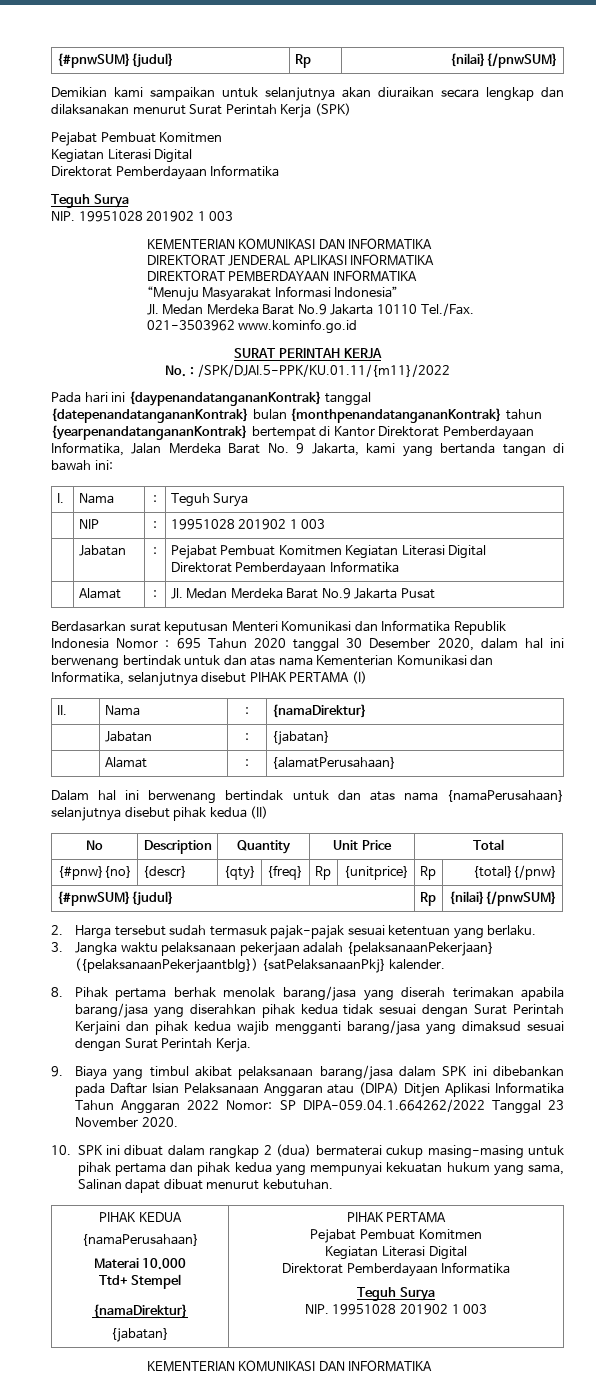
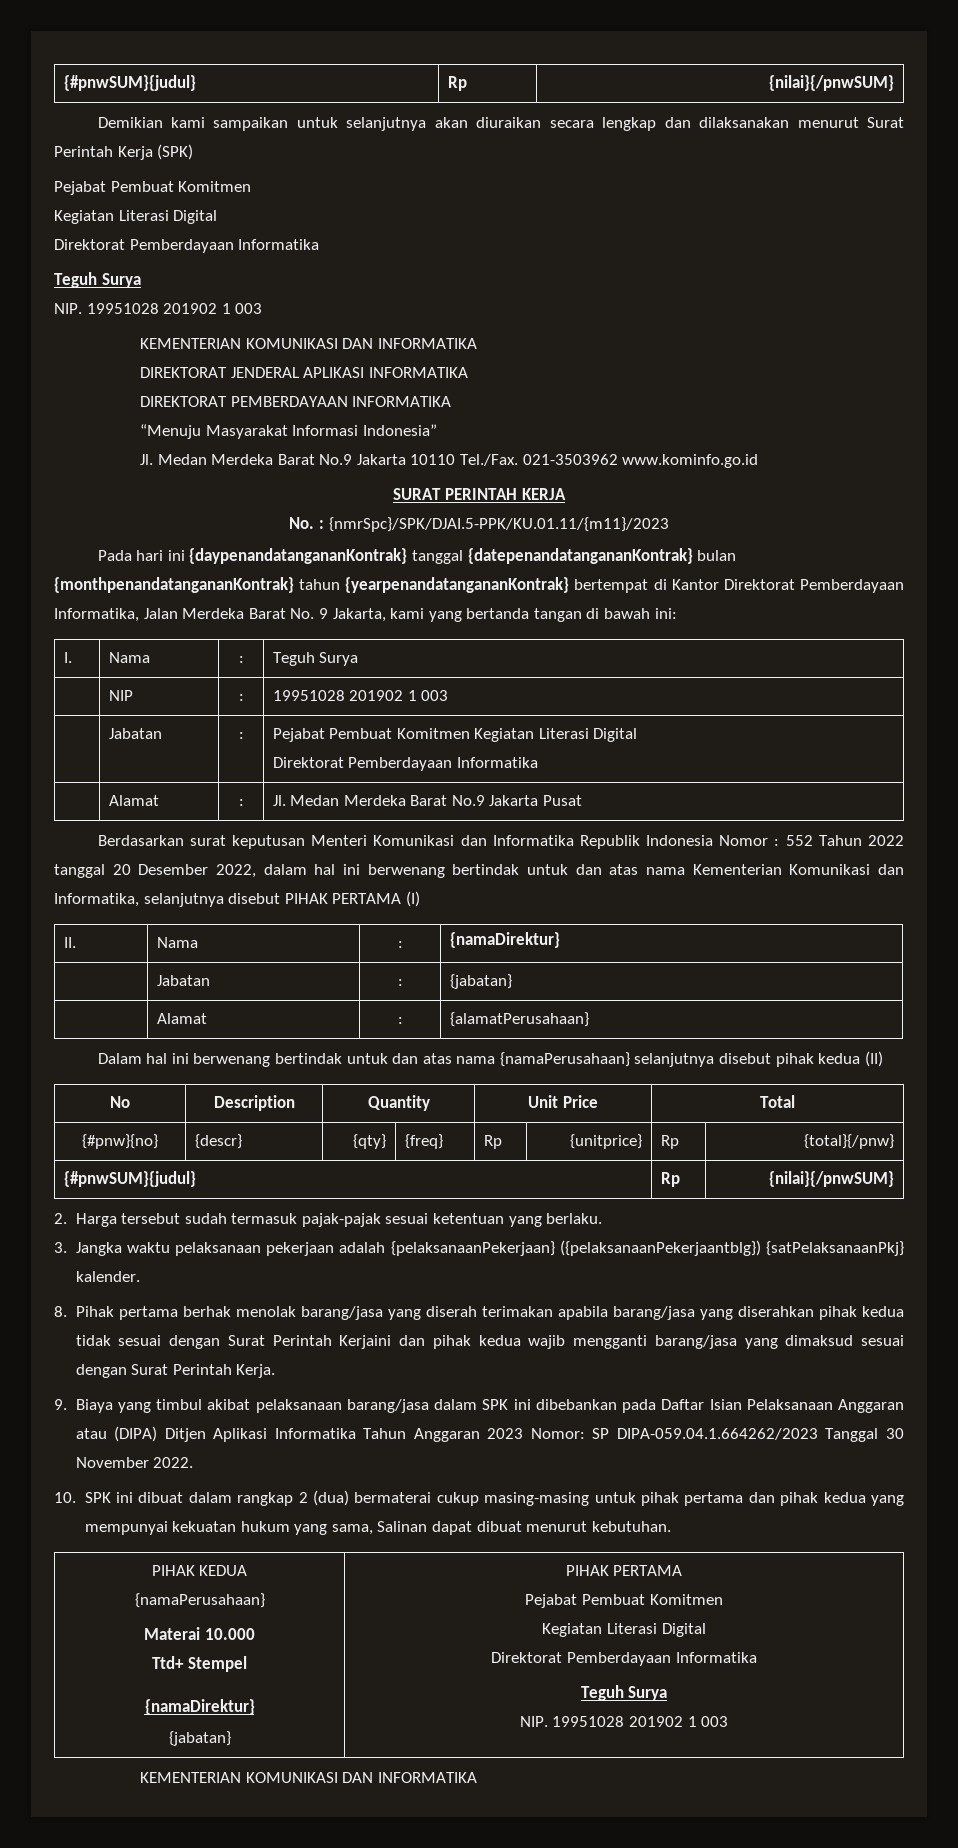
- No. : /SPK/DJAI.5-PPK/KU.01.11/{m11}/2022
+ No. : {nmrSpc}/SPK/DJAI.5-PPK/KU.01.11/{m11}/2023
- Berdasarkan surat keputusan Menteri Komunikasi dan Informatika Republik Indonesia Nomor : 695 Tahun 2020 tanggal 30 Desember 2020, dalam hal ini berwenang bertindak untuk dan atas nama Kementerian Komunikasi dan Informatika, selanjutnya disebut PIHAK PERTAMA (I)
+ Berdasarkan surat keputusan Menteri Komunikasi dan Informatika Republik Indonesia Nomor : 552 Tahun 2022 tanggal 20 Desember 2022, dalam hal ini berwenang bertindak untuk dan atas nama Kementerian Komunikasi dan Informatika, selanjutnya disebut PIHAK PERTAMA (I)
- 9. Biaya yang timbul akibat pelaksanaan barang/jasa dalam SPK ini dibebankan pada Daftar Isian Pelaksanaan Anggaran atau (DIPA) Ditjen Aplikasi Informatika Tahun Anggaran 2022 Nomor: SP DIPA-059.04.1.664262/2022 Tanggal 23 November 2020.
+ 9. Biaya yang timbul akibat pelaksanaan barang/jasa dalam SPK ini dibebankan pada Daftar Isian Pelaksanaan Anggaran atau (DIPA) Ditjen Aplikasi Informatika Tahun Anggaran 2023 Nomor: SP DIPA-059.04.1.664262/2023 Tanggal 30 November 2022.

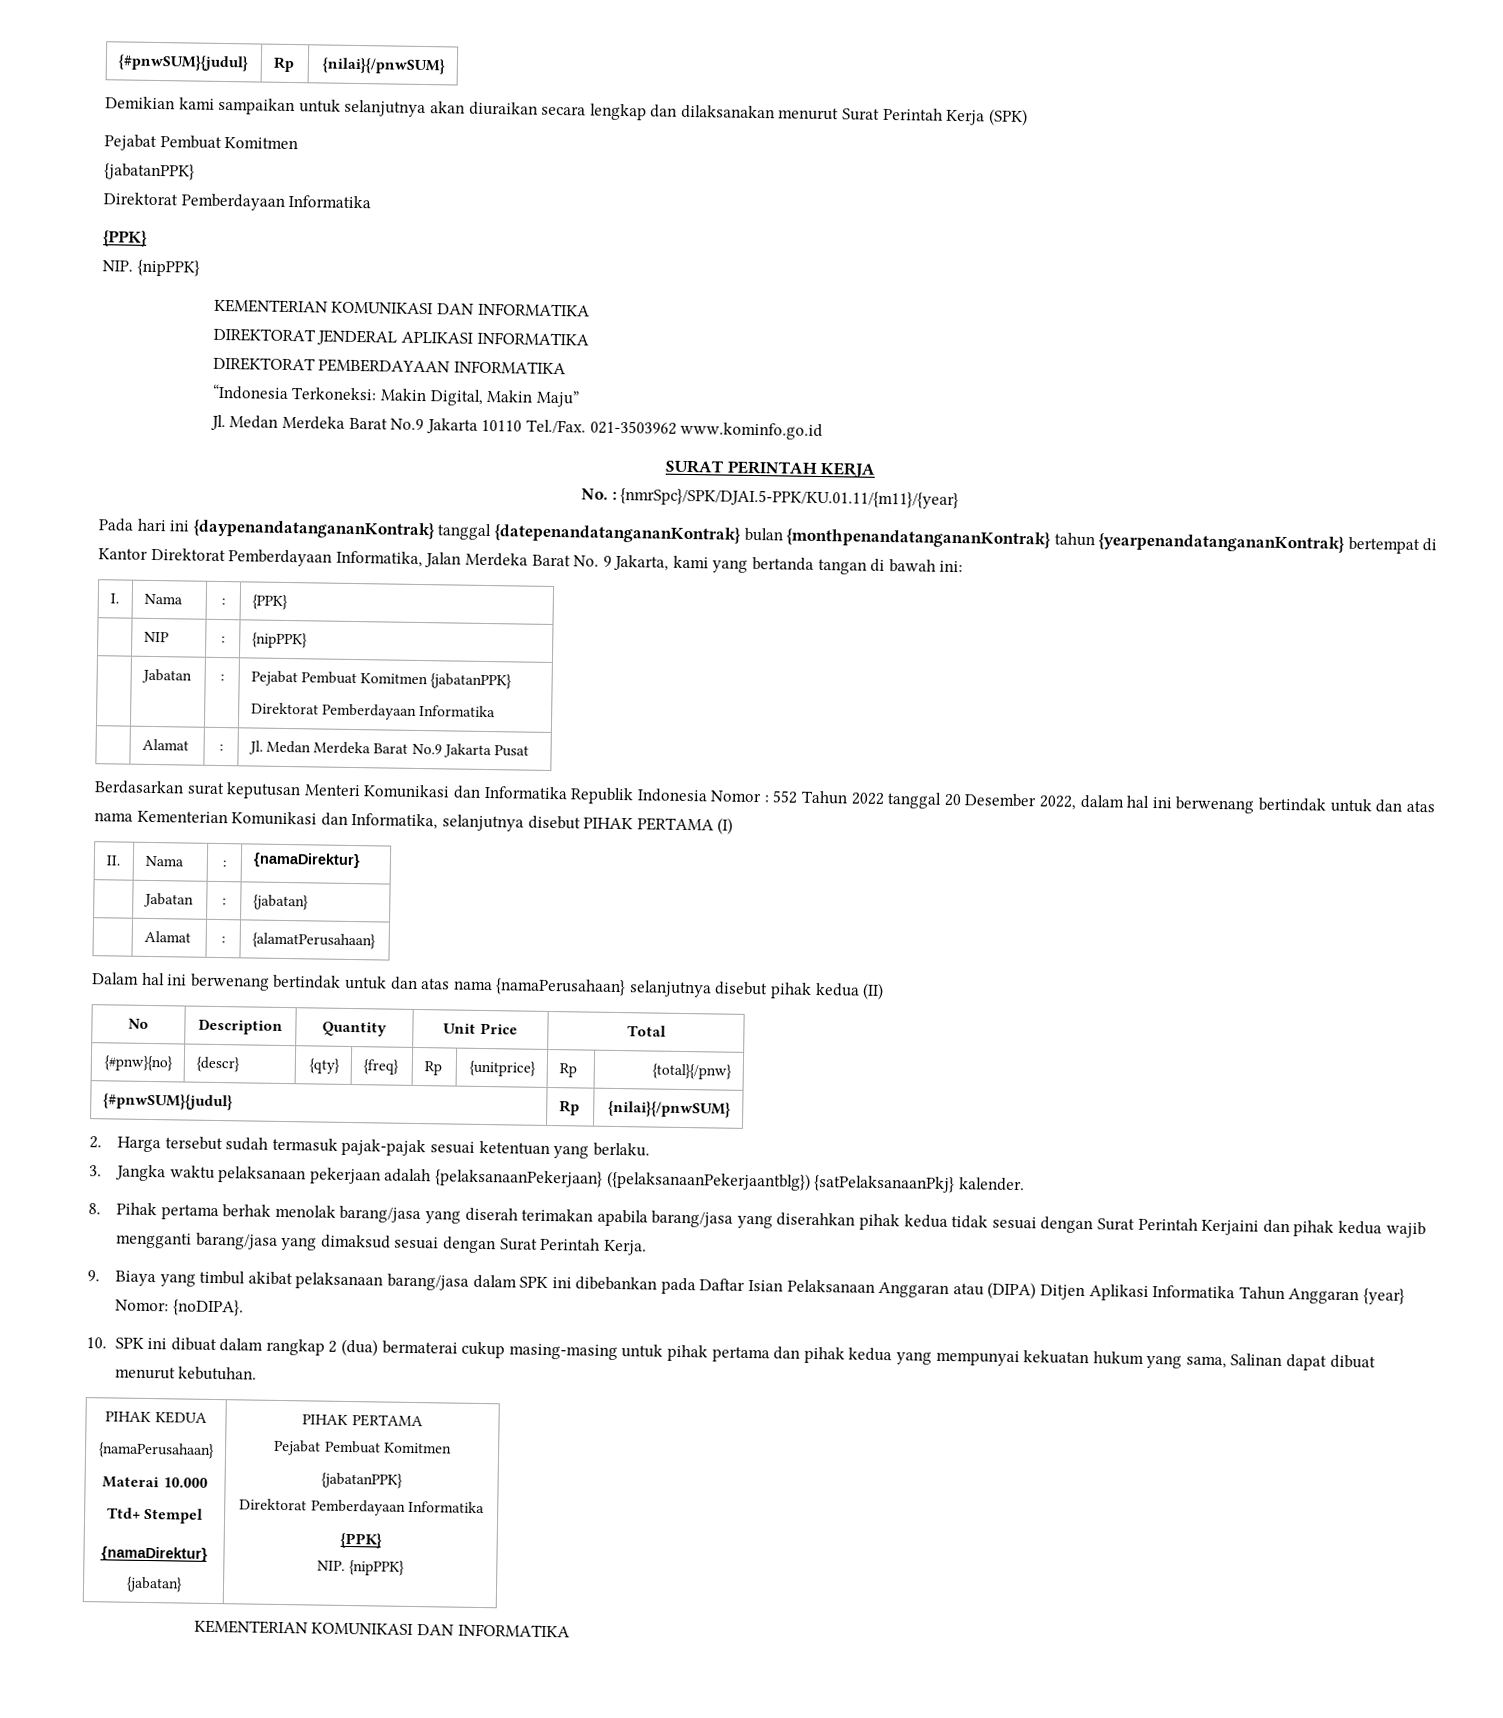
  Demikian kami sampaikan untuk selanjutnya akan diuraikan secara lengkap dan dilaksanakan menurut Surat Perintah Kerja (SPK)
  Pejabat Pembuat Komitmen
- Kegiatan Literasi Digital
+ {jabatanPPK}
  Direktorat Pemberdayaan Informatika
- Teguh Surya
- NIP. 19951028 201902 1 003
+ {PPK}
+ NIP. {nipPPK}
- “Menuju Masyarakat Informasi Indonesia”
+ “Indonesia Terkoneksi: Makin Digital, Makin Maju”
- No. : {nmrSpc}/SPK/DJAI.5-PPK/KU.01.11/{m11}/2023
+ No. : {nmrSpc}/SPK/DJAI.5-PPK/KU.01.11/{m11}/{year}
- I. | Nama | : | Teguh Surya
+ I. | Nama | : | {PPK}
- | NIP | : | 19951028 201902 1 003
+ | NIP | : | {nipPPK}
- | Jabatan | : | Pejabat Pembuat Komitmen Kegiatan Literasi Digital
+ | Jabatan | : | Pejabat Pembuat Komitmen {jabatanPPK}
- 9. Biaya yang timbul akibat pelaksanaan barang/jasa dalam SPK ini dibebankan pada Daftar Isian Pelaksanaan Anggaran atau (DIPA) Ditjen Aplikasi Informatika Tahun Anggaran 2023 Nomor: SP DIPA-059.04.1.664262/2023 Tanggal 30 November 2022.
+ 9. Biaya yang timbul akibat pelaksanaan barang/jasa dalam SPK ini dibebankan pada Daftar Isian Pelaksanaan Anggaran atau (DIPA) Ditjen Aplikasi Informatika Tahun Anggaran {year} Nomor: {noDIPA}.
  PIHAK KEDUA
  {namaPerusahaan}
  Materai 10.000
  Ttd+ Stempel
  {namaDirektur}
  {jabatan} | PIHAK PERTAMA
  Pejabat Pembuat Komitmen
- Kegiatan Literasi Digital
+ {jabatanPPK}
  Direktorat Pemberdayaan Informatika
- Teguh Surya
- NIP. 19951028 201902 1 003
+ {PPK}
+ NIP. {nipPPK}

